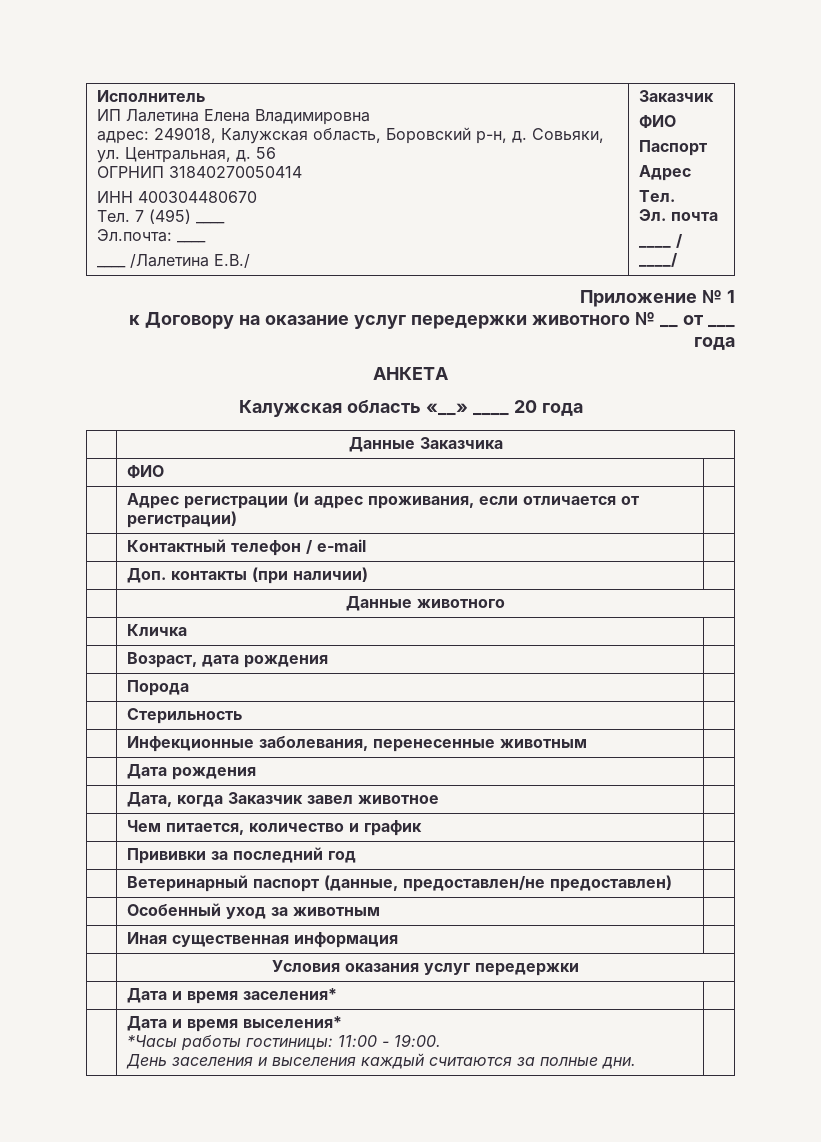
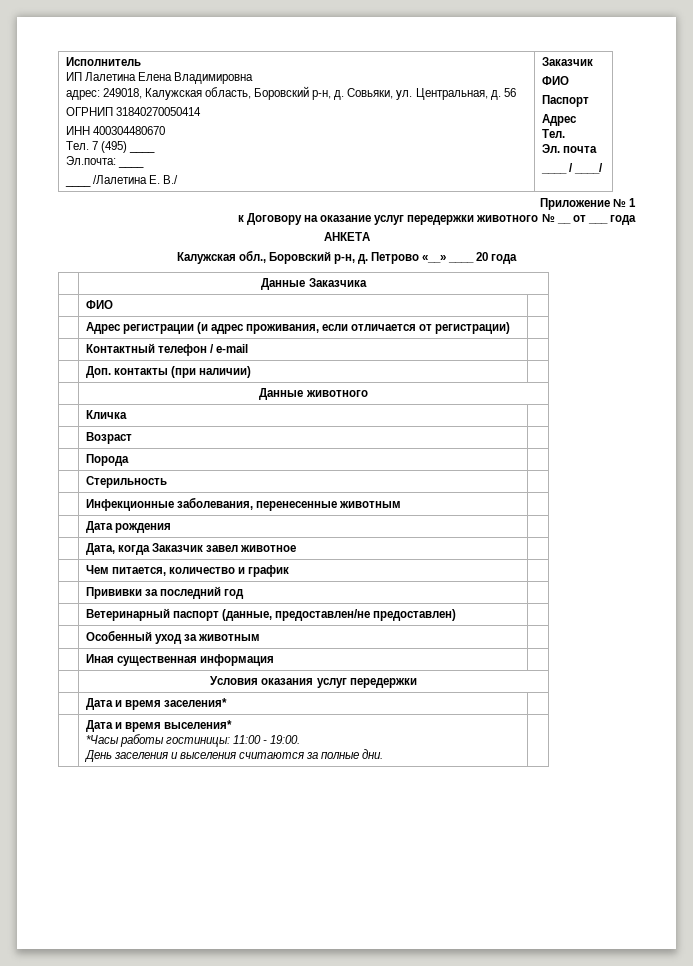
- ____ /Лалетина Е.В./
+ ____ /Лалетина Е. В./
- Калужская область «__» ____ 20 года
+ Калужская обл., Боровский р-н, д. Петрово «__» ____ 20 года
- | Возраст, дата рождения |
+ | Возраст |
  | Дата и время выселения*
  *Часы работы гостиницы: 11:00 - 19:00.
- День заселения и выселения каждый считаются за полные дни. |
+ День заселения и выселения считаются за полные дни. |

